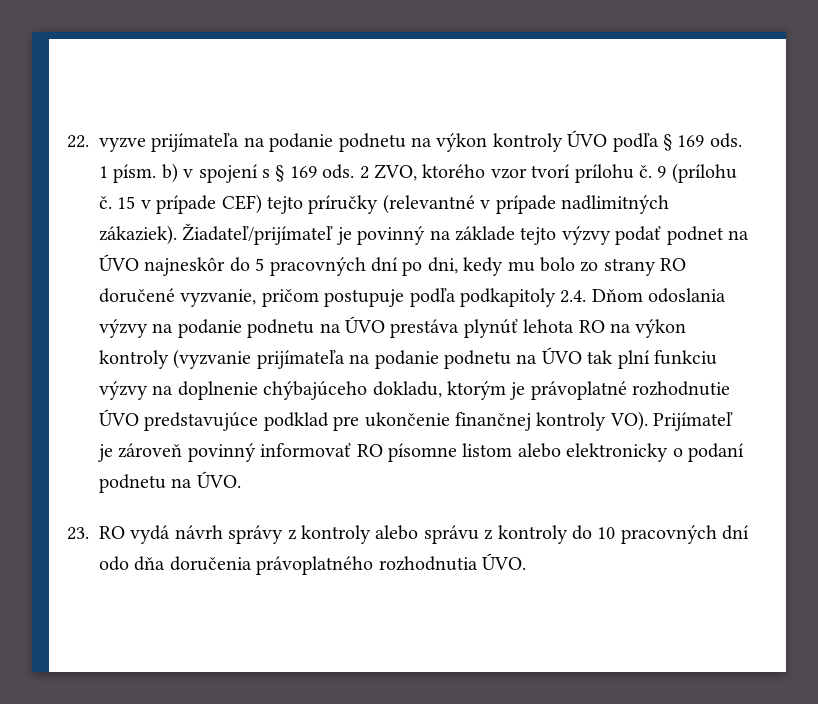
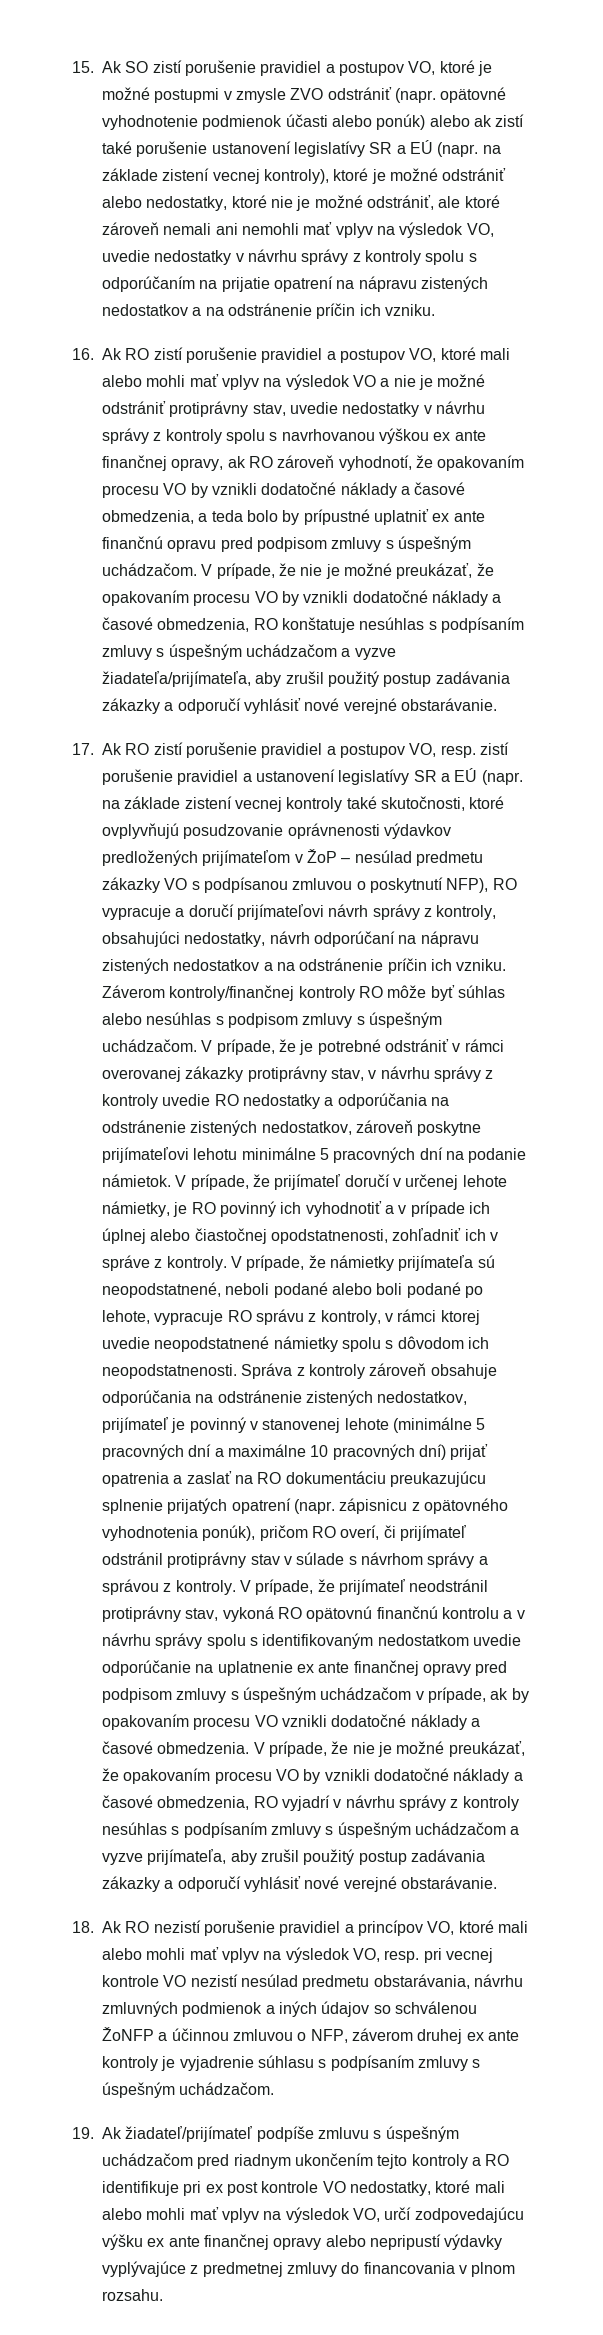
- 22. vyzve prijímateľa na podanie podnetu na výkon kontroly ÚVO podľa § 169 ods. 1 písm. b) v spojení s § 169 ods. 2 ZVO, ktorého vzor tvorí prílohu č. 9 (prílohu č. 15 v prípade CEF) tejto príručky (relevantné v prípade nadlimitných zákaziek). Žiadateľ/prijímateľ je povinný na základe tejto výzvy podať podnet na ÚVO najneskôr do 5 pracovných dní po dni, kedy mu bolo zo strany RO doručené vyzvanie, pričom postupuje podľa podkapitoly 2.4. Dňom odoslania výzvy na podanie podnetu na ÚVO prestáva plynúť lehota RO na výkon kontroly (vyzvanie prijímateľa na podanie podnetu na ÚVO tak plní funkciu výzvy na doplnenie chýbajúceho dokladu, ktorým je právoplatné rozhodnutie ÚVO predstavujúce podklad pre ukončenie finančnej kontroly VO). Prijímateľ je zároveň povinný informovať RO písomne listom alebo elektronicky o podaní podnetu na ÚVO.
- 23. RO vydá návrh správy z kontroly alebo správu z kontroly do 10 pracovných dní odo dňa doručenia právoplatného rozhodnutia ÚVO.
+ 15. Ak SO zistí porušenie pravidiel a postupov VO, ktoré je možné postupmi v zmysle ZVO odstrániť (napr. opätovné vyhodnotenie podmienok účasti alebo ponúk) alebo ak zistí také porušenie ustanovení legislatívy SR a EÚ (napr. na základe zistení vecnej kontroly), ktoré je možné odstrániť alebo nedostatky, ktoré nie je možné odstrániť, ale ktoré zároveň nemali ani nemohli mať vplyv na výsledok VO, uvedie nedostatky v návrhu správy z kontroly spolu s odporúčaním na prijatie opatrení na nápravu zistených nedostatkov a na odstránenie príčin ich vzniku.
+ 16. Ak RO zistí porušenie pravidiel a postupov VO, ktoré mali alebo mohli mať vplyv na výsledok VO a nie je možné odstrániť protiprávny stav, uvedie nedostatky v návrhu správy z kontroly spolu s navrhovanou výškou ex ante finančnej opravy, ak RO zároveň vyhodnotí, že opakovaním procesu VO by vznikli dodatočné náklady a časové obmedzenia, a teda bolo by prípustné uplatniť ex ante finančnú opravu pred podpisom zmluvy s úspešným uchádzačom. V prípade, že nie je možné preukázať, že opakovaním procesu VO by vznikli dodatočné náklady a časové obmedzenia, RO konštatuje nesúhlas s podpísaním zmluvy s úspešným uchádzačom a vyzve žiadateľa/prijímateľa, aby zrušil použitý postup zadávania zákazky a odporučí vyhlásiť nové verejné obstarávanie.
+ 17. Ak RO zistí porušenie pravidiel a postupov VO, resp. zistí porušenie pravidiel a ustanovení legislatívy SR a EÚ (napr. na základe zistení vecnej kontroly také skutočnosti, ktoré ovplyvňujú posudzovanie oprávnenosti výdavkov predložených prijímateľom v ŽoP – nesúlad predmetu zákazky VO s podpísanou zmluvou o poskytnutí NFP), RO vypracuje a doručí prijímateľovi návrh správy z kontroly, obsahujúci nedostatky, návrh odporúčaní na nápravu zistených nedostatkov a na odstránenie príčin ich vzniku. Záverom kontroly/finančnej kontroly RO môže byť súhlas alebo nesúhlas s podpisom zmluvy s úspešným uchádzačom. V prípade, že je potrebné odstrániť v rámci overovanej zákazky protiprávny stav, v návrhu správy z kontroly uvedie RO nedostatky a odporúčania na odstránenie zistených nedostatkov, zároveň poskytne prijímateľovi lehotu minimálne 5 pracovných dní na podanie námietok. V prípade, že prijímateľ doručí v určenej lehote námietky, je RO povinný ich vyhodnotiť a v prípade ich úplnej alebo čiastočnej opodstatnenosti, zohľadniť ich v správe z kontroly. V prípade, že námietky prijímateľa sú neopodstatnené, neboli podané alebo boli podané po lehote, vypracuje RO správu z kontroly, v rámci ktorej uvedie neopodstatnené námietky spolu s dôvodom ich neopodstatnenosti. Správa z kontroly zároveň obsahuje odporúčania na odstránenie zistených nedostatkov, prijímateľ je povinný v stanovenej lehote (minimálne 5 pracovných dní a maximálne 10 pracovných dní) prijať opatrenia a zaslať na RO dokumentáciu preukazujúcu splnenie prijatých opatrení (napr. zápisnicu z opätovného vyhodnotenia ponúk), pričom RO overí, či prijímateľ odstránil protiprávny stav v súlade s návrhom správy a správou z kontroly. V prípade, že prijímateľ neodstránil protiprávny stav, vykoná RO opätovnú finančnú kontrolu a v návrhu správy spolu s identifikovaným nedostatkom uvedie odporúčanie na uplatnenie ex ante finančnej opravy pred podpisom zmluvy s úspešným uchádzačom v prípade, ak by opakovaním procesu VO vznikli dodatočné náklady a časové obmedzenia. V prípade, že nie je možné preukázať, že opakovaním procesu VO by vznikli dodatočné náklady a časové obmedzenia, RO vyjadrí v návrhu správy z kontroly nesúhlas s podpísaním zmluvy s úspešným uchádzačom a vyzve prijímateľa, aby zrušil použitý postup zadávania zákazky a odporučí vyhlásiť nové verejné obstarávanie.
+ 18. Ak RO nezistí porušenie pravidiel a princípov VO, ktoré mali alebo mohli mať vplyv na výsledok VO, resp. pri vecnej kontrole VO nezistí nesúlad predmetu obstarávania, návrhu zmluvných podmienok a iných údajov so schválenou ŽoNFP a účinnou zmluvou o NFP, záverom druhej ex ante kontroly je vyjadrenie súhlasu s podpísaním zmluvy s úspešným uchádzačom.
+ 19. Ak žiadateľ/prijímateľ podpíše zmluvu s úspešným uchádzačom pred riadnym ukončením tejto kontroly a RO identifikuje pri ex post kontrole VO nedostatky, ktoré mali alebo mohli mať vplyv na výsledok VO, určí zodpovedajúcu výšku ex ante finančnej opravy alebo nepripustí výdavky vyplývajúce z predmetnej zmluvy do financovania v plnom rozsahu.

